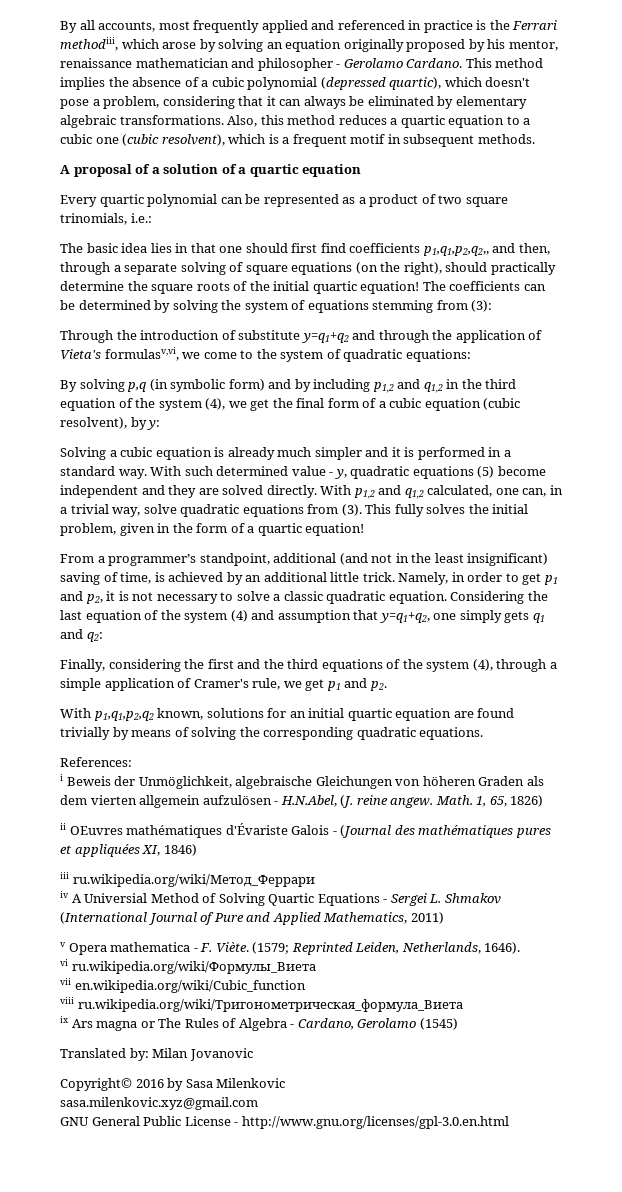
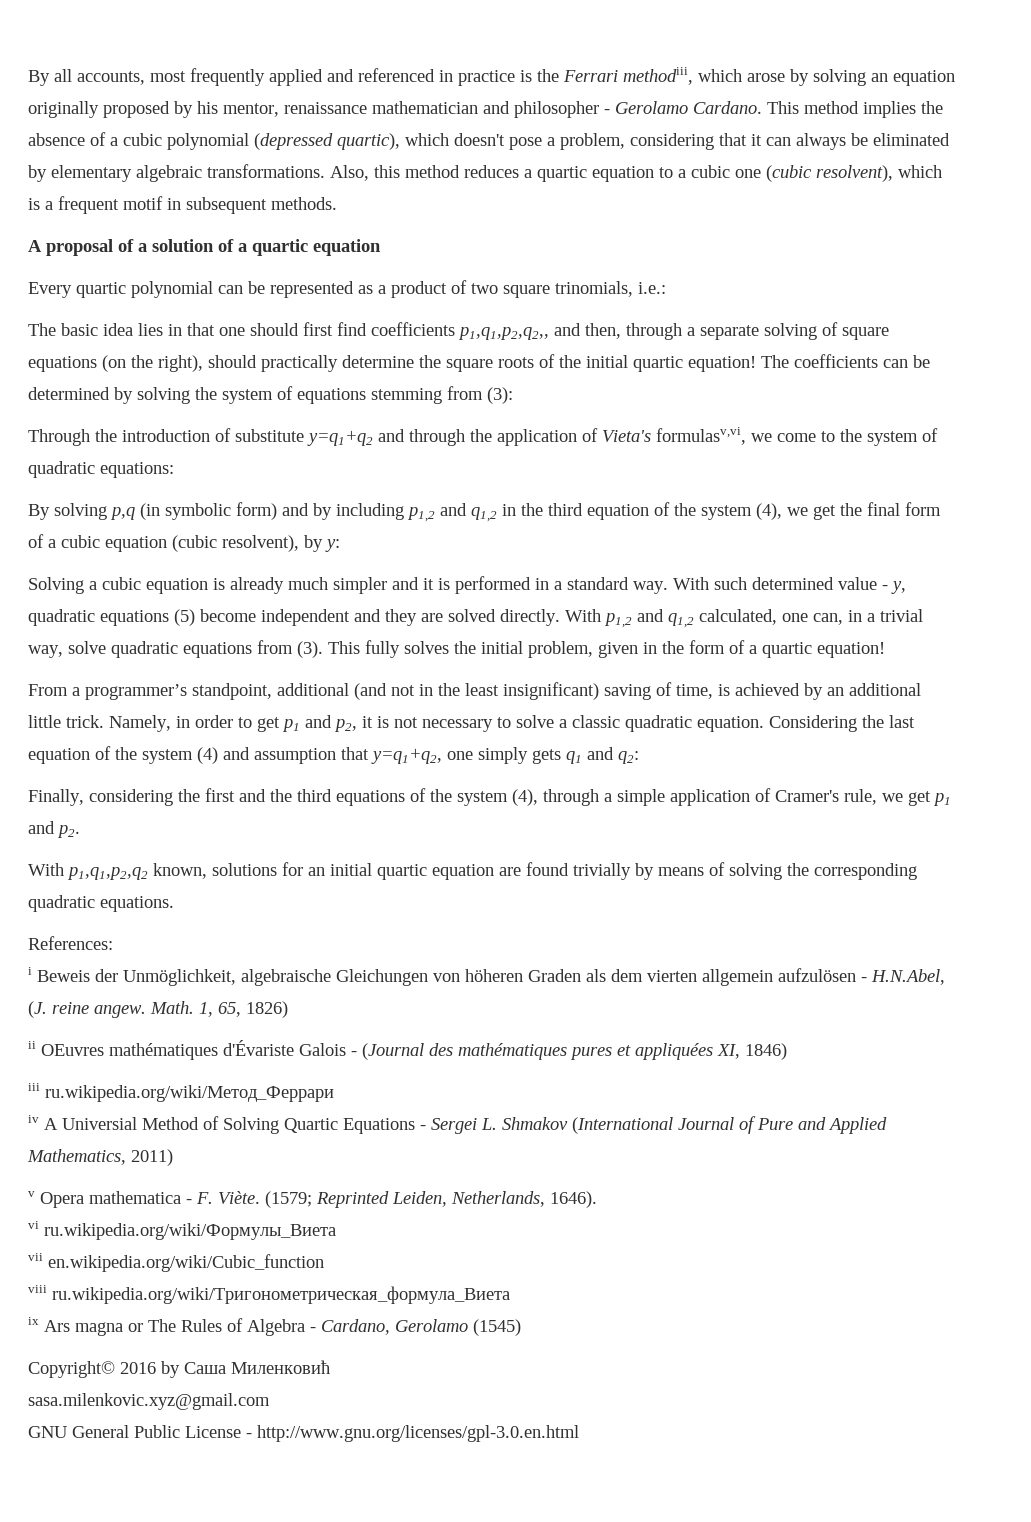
- Translated by: Milan Jovanovic
- Copyright© 2016 by Sasa Milenkovic
+ Copyright© 2016 by Саша Миленковић

